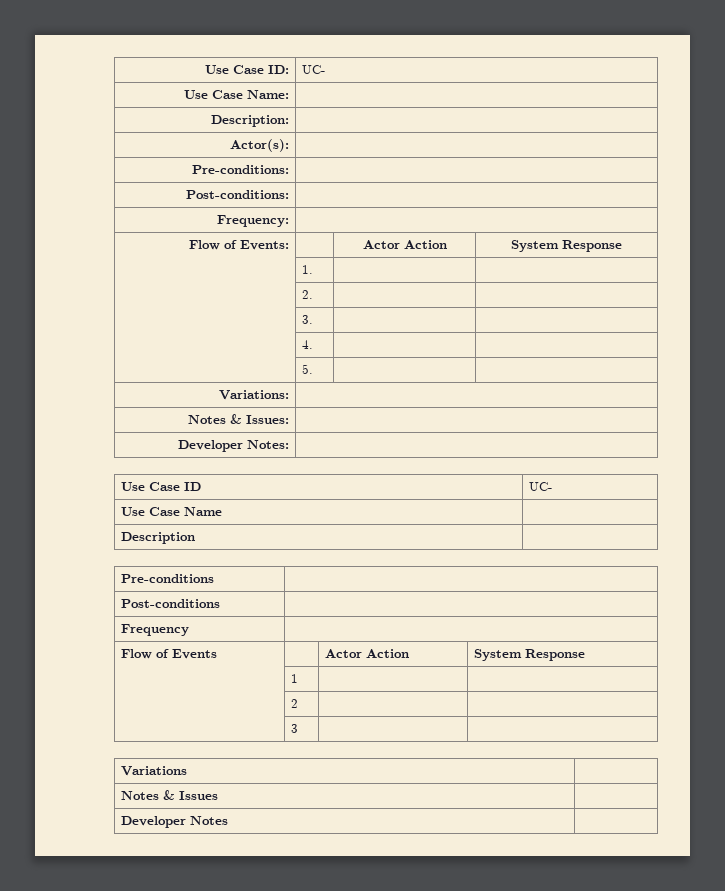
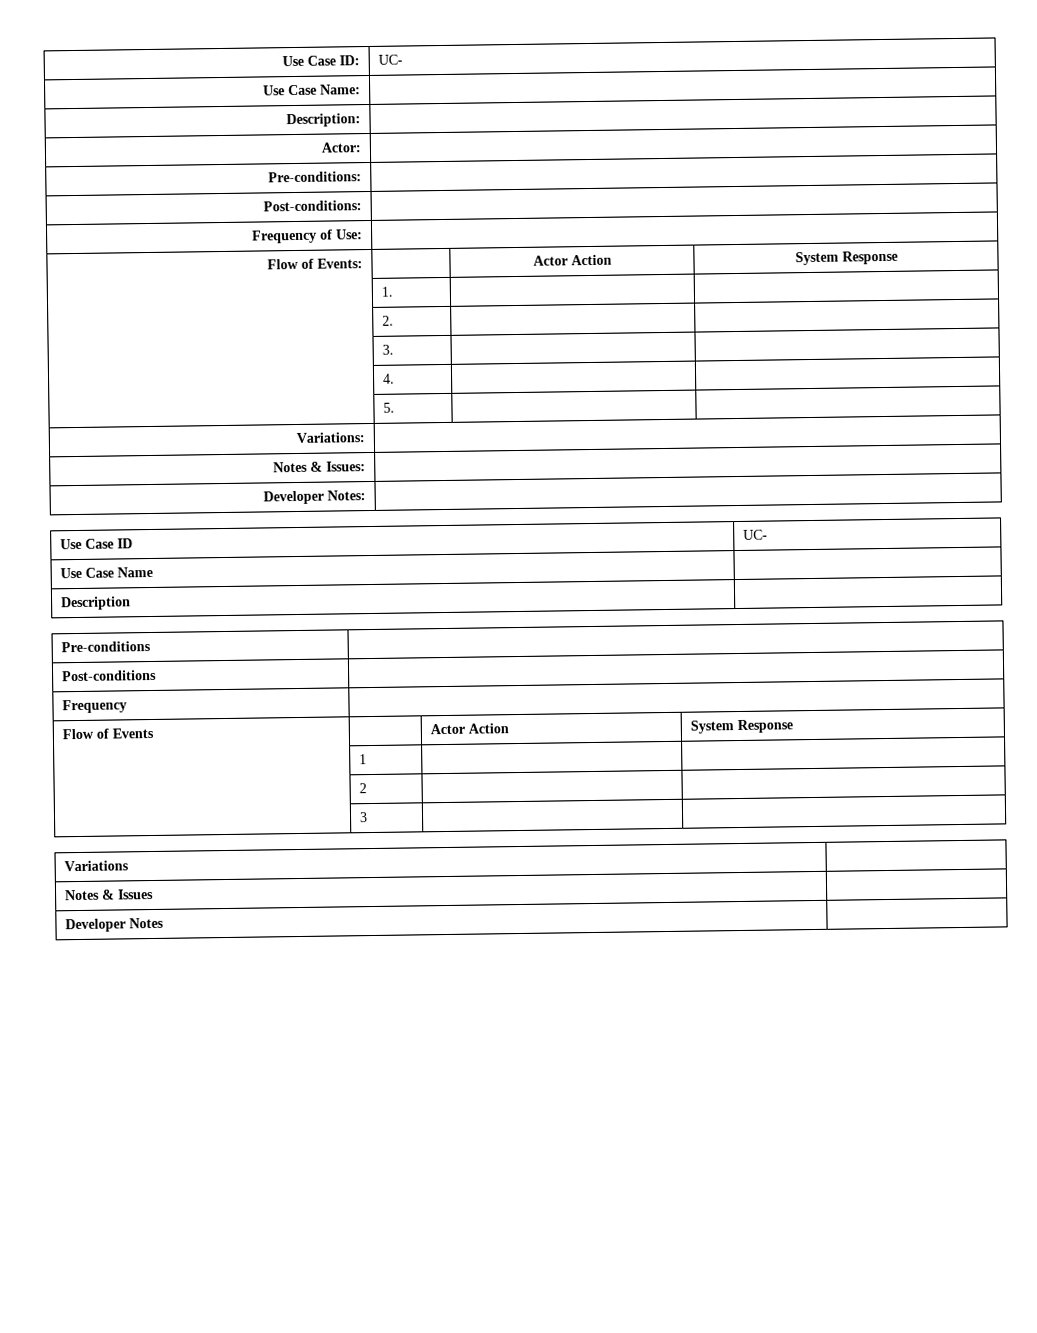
- Actor(s): |
+ Actor: |
- Frequency: |
+ Frequency of Use: |

